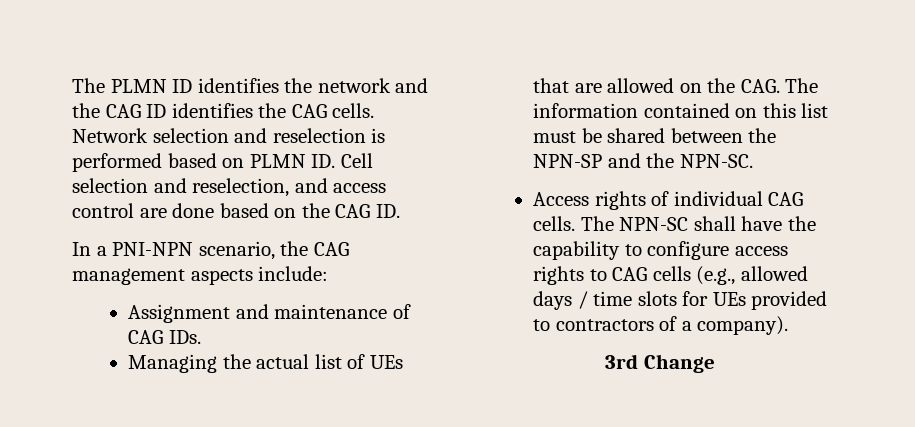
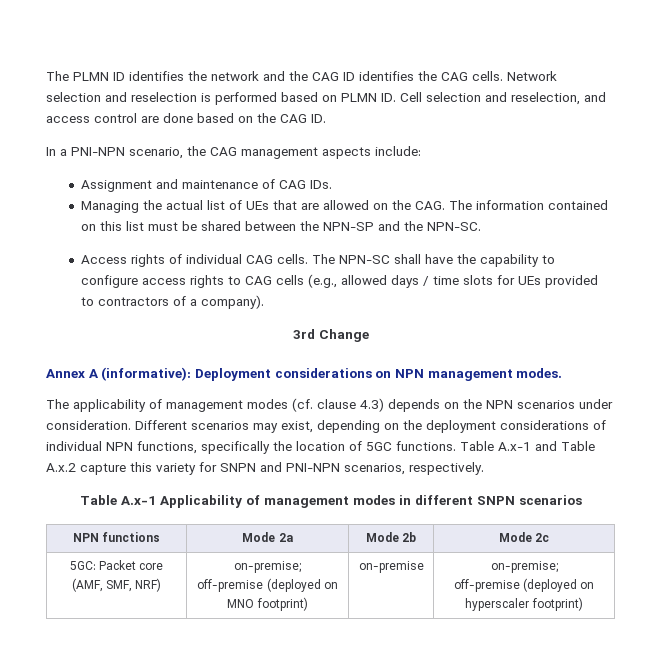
+ Annex A (informative): Deployment considerations on NPN management modes.
+ The applicability of management modes (cf. clause 4.3) depends on the NPN scenarios under consideration. Different scenarios may exist, depending on the deployment considerations of individual NPN functions, specifically the location of 5GC functions. Table A.x-1 and Table A.x.2 capture this variety for SNPN and PNI-NPN scenarios, respectively.
+ Table A.x-1 Applicability of management modes in different SNPN scenarios
+ NPN functions | Mode 2a | Mode 2b | Mode 2c
+ 5GC: Packet core (AMF, SMF, NRF) | on-premise;
+ off-premise (deployed on MNO footprint) | on-premise | on-premise;
+ off-premise (deployed on hyperscaler footprint)

